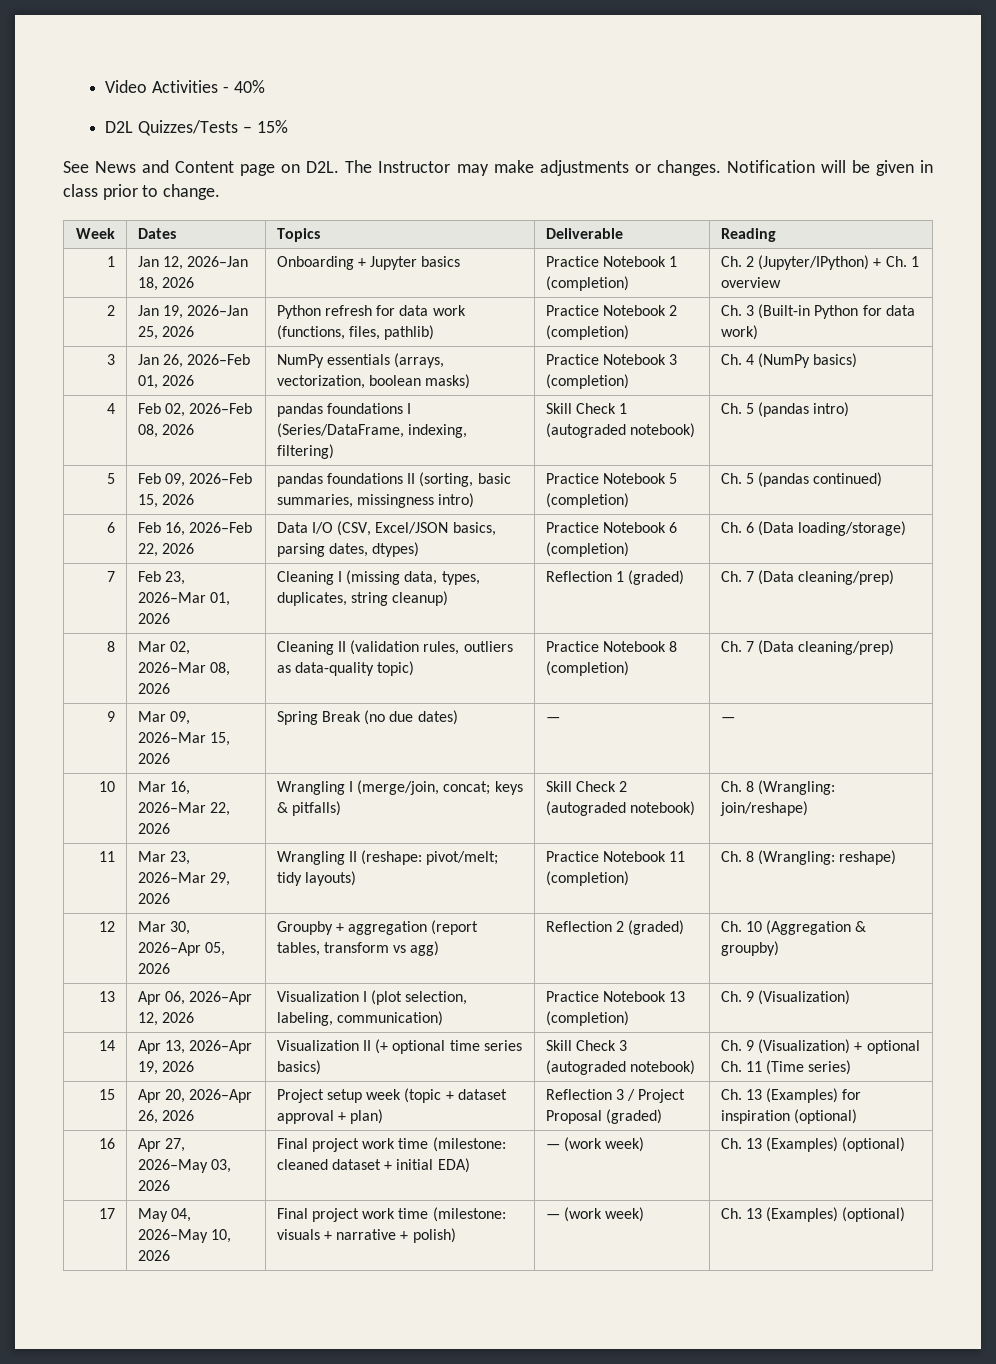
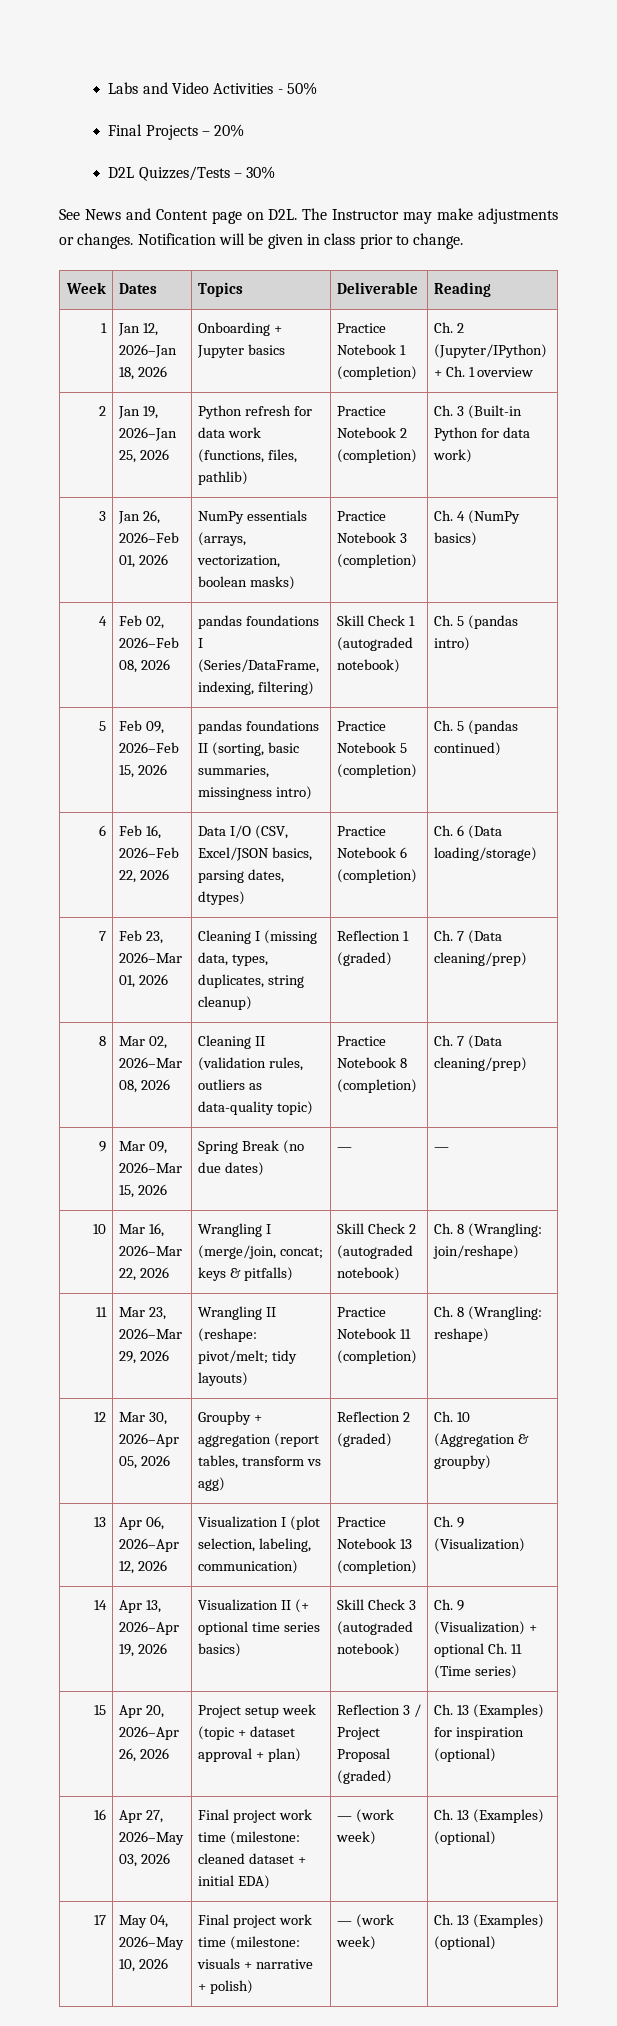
- Video Activities - 40%
+ Labs and Video Activities - 50%
+ Final Projects – 20%
- D2L Quizzes/Tests – 15%
+ D2L Quizzes/Tests – 30%

